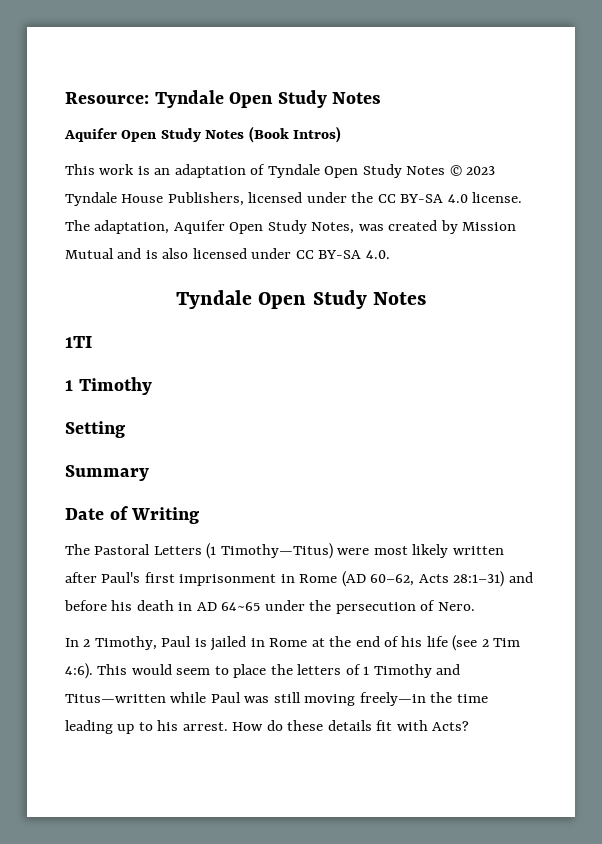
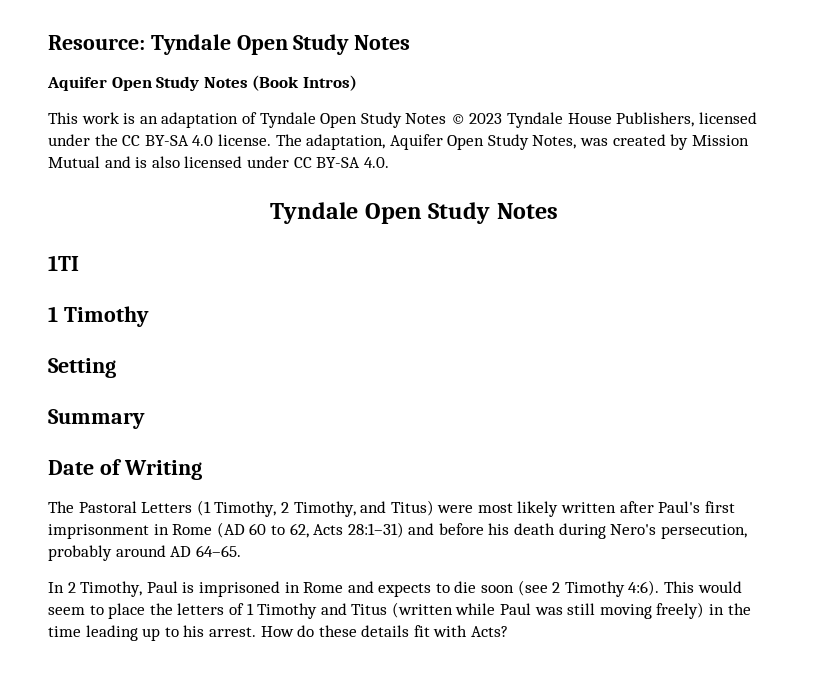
- The Pastoral Letters (1 Timothy—Titus) were most likely written after Paul's first imprisonment in Rome (AD 60–62, Acts 28:1–31) and before his death in AD 64~65 under the persecution of Nero.
+ The Pastoral Letters (1 Timothy, 2 Timothy, and Titus) were most likely written after Paul's first imprisonment in Rome (AD 60 to 62, Acts 28:1–31) and before his death during Nero's persecution, probably around AD 64–65.
- In 2 Timothy, Paul is jailed in Rome at the end of his life (see 2 Tim 4:6).
+ In 2 Timothy, Paul is imprisoned in Rome and expects to die soon (see 2 Timothy 4:6).
- This would seem to place the letters of 1 Timothy and Titus—written while Paul was still moving freely—in the time leading up to his arrest.
+ This would seem to place the letters of 1 Timothy and Titus (written while Paul was still moving freely) in the time leading up to his arrest.

